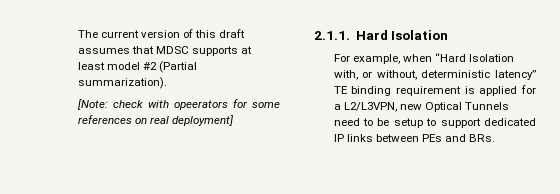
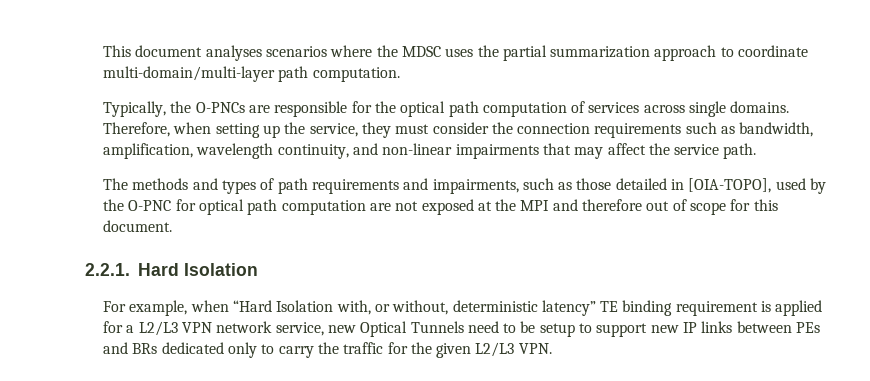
- The current version of this draft assumes that MDSC supports at least model #2 (Partial summarization).
- [Note: check with opeerators for some references on real deployment]
- 2.1.1. Hard Isolation
+ This document analyses scenarios where the MDSC uses the partial summarization approach to coordinate multi-domain/multi-layer path computation.
+ Typically, the O-PNCs are responsible for the optical path computation of services across single domains. Therefore, when setting up the service, they must consider the connection requirements such as bandwidth, amplification, wavelength continuity, and non-linear impairments that may affect the service path.
+ The methods and types of path requirements and impairments, such as those detailed in [OIA-TOPO], used by the O-PNC for optical path computation are not exposed at the MPI and therefore out of scope for this document.
+ 2.2.1. Hard Isolation
- For example, when “Hard Isolation with, or without, deterministic latency” TE binding requirement is applied for a L2/L3VPN, new Optical Tunnels need to be setup to support dedicated IP links between PEs and BRs.
+ For example, when “Hard Isolation with, or without, deterministic latency” TE binding requirement is applied for a L2/L3 VPN network service, new Optical Tunnels need to be setup to support new IP links between PEs and BRs dedicated only to carry the traffic for the given L2/L3 VPN.

